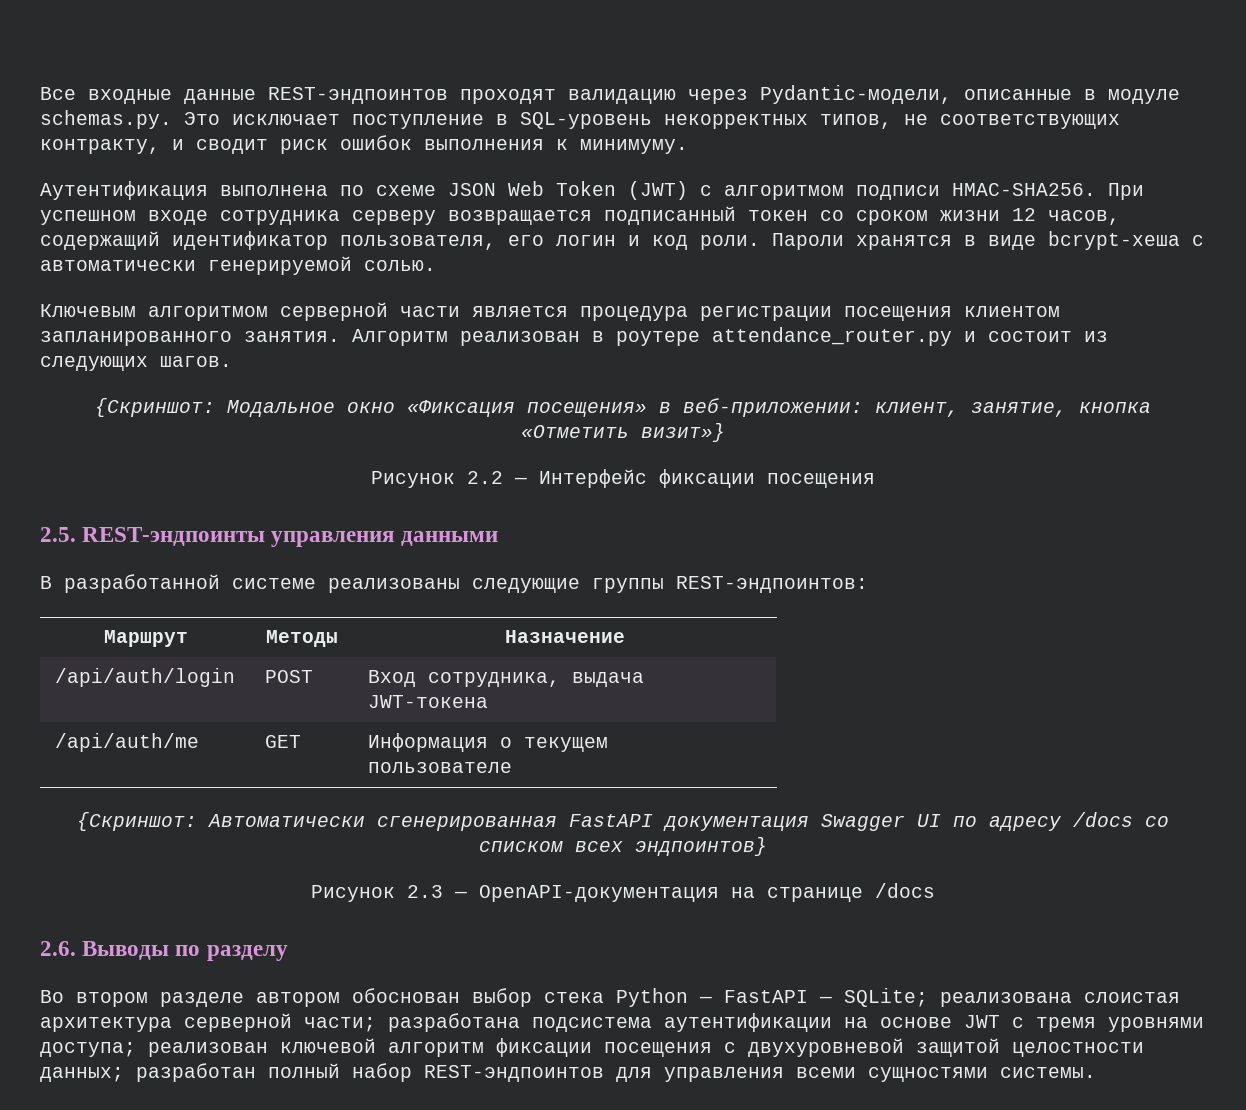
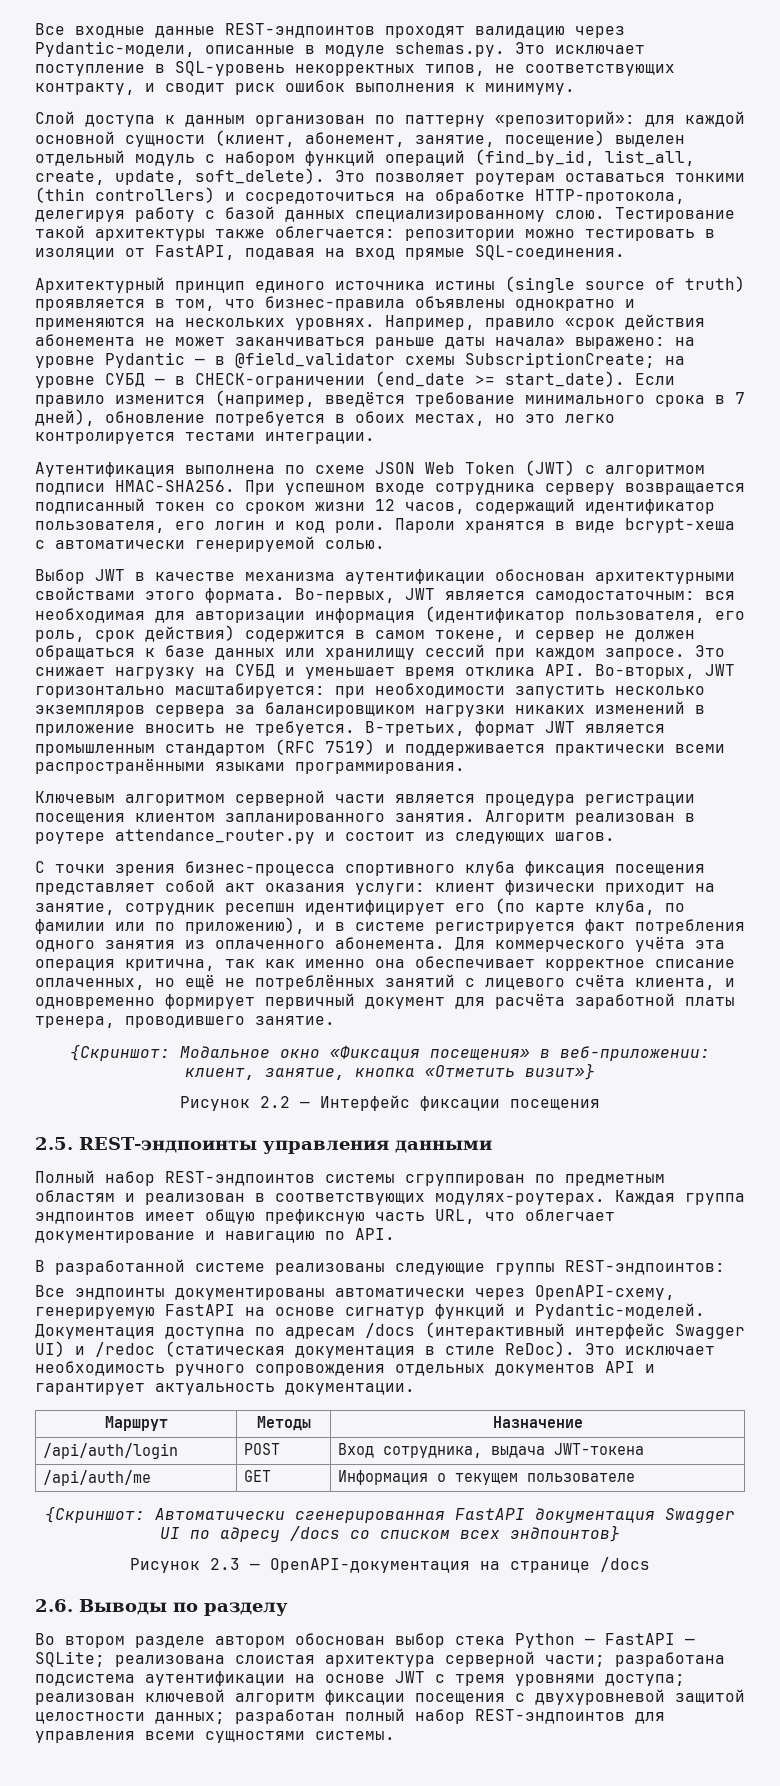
+ Слой доступа к данным организован по паттерну «репозиторий»: для каждой основной сущности (клиент, абонемент, занятие, посещение) выделен отдельный модуль с набором функций операций (find_by_id, list_all, create, update, soft_delete). Это позволяет роутерам оставаться тонкими (thin controllers) и сосредоточиться на обработке HTTP-протокола, делегируя работу с базой данных специализированному слою. Тестирование такой архитектуры также облегчается: репозитории можно тестировать в изоляции от FastAPI, подавая на вход прямые SQL-соединения.
+ Архитектурный принцип единого источника истины (single source of truth) проявляется в том, что бизнес-правила объявлены однократно и применяются на нескольких уровнях. Например, правило «срок действия абонемента не может заканчиваться раньше даты начала» выражено: на уровне Pydantic — в @field_validator схемы SubscriptionCreate; на уровне СУБД — в CHECK-ограничении (end_date >= start_date). Если правило изменится (например, введётся требование минимального срока в 7 дней), обновление потребуется в обоих местах, но это легко контролируется тестами интеграции.
+ Выбор JWT в качестве механизма аутентификации обоснован архитектурными свойствами этого формата. Во-первых, JWT является самодостаточным: вся необходимая для авторизации информация (идентификатор пользователя, его роль, срок действия) содержится в самом токене, и сервер не должен обращаться к базе данных или хранилищу сессий при каждом запросе. Это снижает нагрузку на СУБД и уменьшает время отклика API. Во-вторых, JWT горизонтально масштабируется: при необходимости запустить несколько экземпляров сервера за балансировщиком нагрузки никаких изменений в приложение вносить не требуется. В-третьих, формат JWT является промышленным стандартом (RFC 7519) и поддерживается практически всеми распространёнными языками программирования.
+ С точки зрения бизнес-процесса спортивного клуба фиксация посещения представляет собой акт оказания услуги: клиент физически приходит на занятие, сотрудник ресепшн идентифицирует его (по карте клуба, по фамилии или по приложению), и в системе регистрируется факт потребления одного занятия из оплаченного абонемента. Для коммерческого учёта эта операция критична, так как именно она обеспечивает корректное списание оплаченных, но ещё не потреблённых занятий с лицевого счёта клиента, и одновременно формирует первичный документ для расчёта заработной платы тренера, проводившего занятие.
+ Полный набор REST-эндпоинтов системы сгруппирован по предметным областям и реализован в соответствующих модулях-роутерах. Каждая группа эндпоинтов имеет общую префиксную часть URL, что облегчает документирование и навигацию по API.
+ Все эндпоинты документированы автоматически через OpenAPI-схему, генерируемую FastAPI на основе сигнатур функций и Pydantic-моделей. Документация доступна по адресам /docs (интерактивный интерфейс Swagger UI) и /redoc (статическая документация в стиле ReDoc). Это исключает необходимость ручного сопровождения отдельных документов API и гарантирует актуальность документации.

